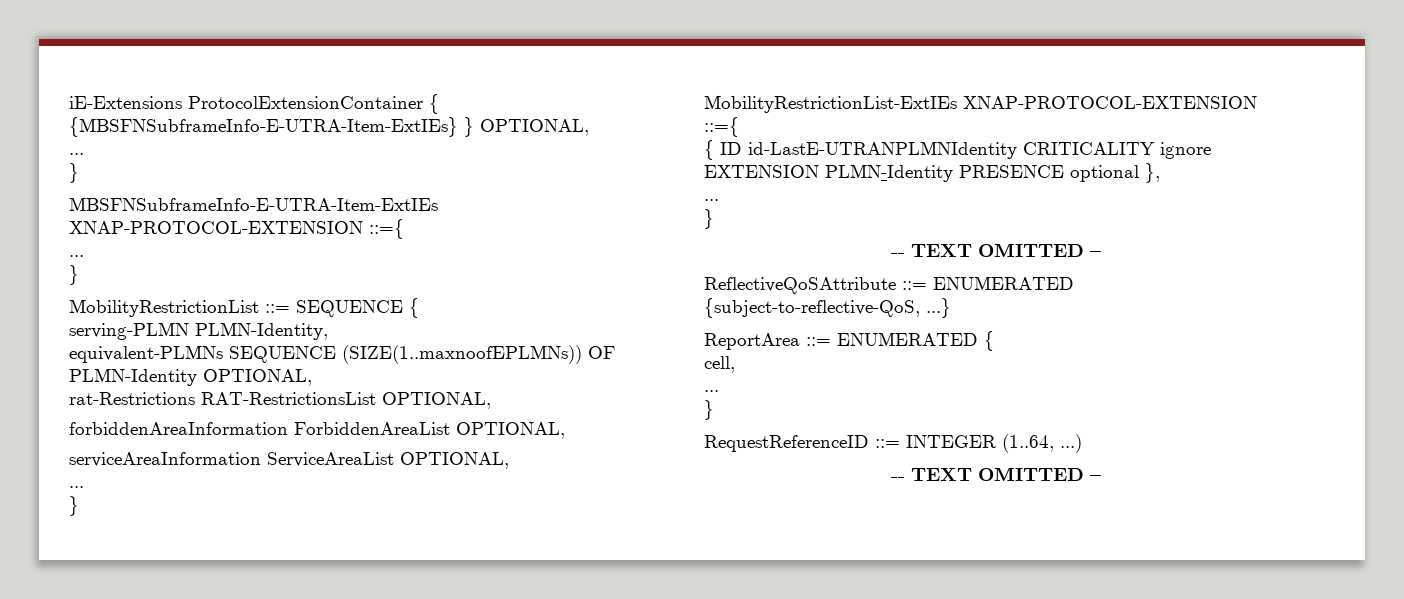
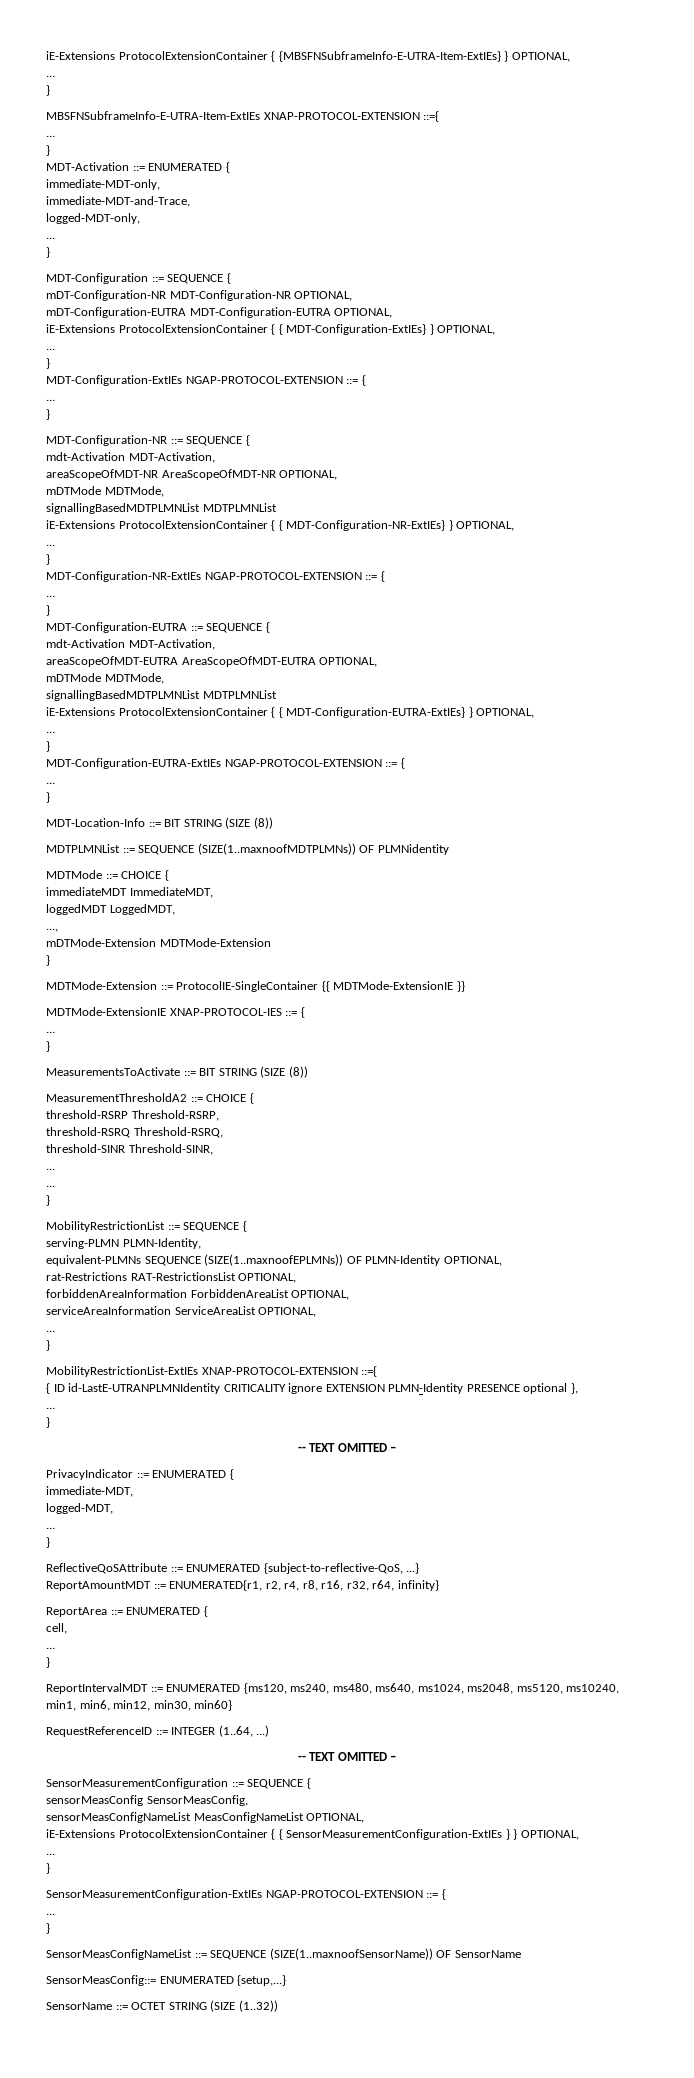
+ MDT-Activation ::= ENUMERATED {
+ immediate-MDT-only,
+ immediate-MDT-and-Trace,
+ logged-MDT-only,
+ ...
+ }
+ MDT-Configuration ::= SEQUENCE {
+ mDT-Configuration-NR MDT-Configuration-NR OPTIONAL,
+ mDT-Configuration-EUTRA MDT-Configuration-EUTRA OPTIONAL,
+ iE-Extensions ProtocolExtensionContainer { { MDT-Configuration-ExtIEs} } OPTIONAL,
+ ...
+ }
+ MDT-Configuration-ExtIEs NGAP-PROTOCOL-EXTENSION ::= {
+ ...
+ }
+ MDT-Configuration-NR ::= SEQUENCE {
+ mdt-Activation MDT-Activation,
+ areaScopeOfMDT-NR AreaScopeOfMDT-NR OPTIONAL,
+ mDTMode MDTMode,
+ signallingBasedMDTPLMNList MDTPLMNList
+ iE-Extensions ProtocolExtensionContainer { { MDT-Configuration-NR-ExtIEs} } OPTIONAL,
+ ...
+ }
+ MDT-Configuration-NR-ExtIEs NGAP-PROTOCOL-EXTENSION ::= {
+ ...
+ }
+ MDT-Configuration-EUTRA ::= SEQUENCE {
+ mdt-Activation MDT-Activation,
+ areaScopeOfMDT-EUTRA AreaScopeOfMDT-EUTRA OPTIONAL,
+ mDTMode MDTMode,
+ signallingBasedMDTPLMNList MDTPLMNList
+ iE-Extensions ProtocolExtensionContainer { { MDT-Configuration-EUTRA-ExtIEs} } OPTIONAL,
+ ...
+ }
+ MDT-Configuration-EUTRA-ExtIEs NGAP-PROTOCOL-EXTENSION ::= {
+ ...
+ }
+ MDT-Location-Info ::= BIT STRING (SIZE (8))
+ MDTPLMNList ::= SEQUENCE (SIZE(1..maxnoofMDTPLMNs)) OF PLMNidentity
+ MDTMode ::= CHOICE {
+ immediateMDT ImmediateMDT,
+ loggedMDT LoggedMDT,
+ ...,
+ mDTMode-Extension MDTMode-Extension
+ }
+ MDTMode-Extension ::= ProtocolIE-SingleContainer {{ MDTMode-ExtensionIE }}
+ MDTMode-ExtensionIE XNAP-PROTOCOL-IES ::= {
+ ...
+ }
+ MeasurementsToActivate ::= BIT STRING (SIZE (8))
+ MeasurementThresholdA2 ::= CHOICE {
+ threshold-RSRP Threshold-RSRP,
+ threshold-RSRQ Threshold-RSRQ,
+ threshold-SINR Threshold-SINR,
+ ...
+ ...
+ }
+ PrivacyIndicator ::= ENUMERATED {
+ immediate-MDT,
+ logged-MDT,
+ ...
+ }
+ ReportAmountMDT ::= ENUMERATED{r1, r2, r4, r8, r16, r32, r64, infinity}
+ ReportIntervalMDT ::= ENUMERATED {ms120, ms240, ms480, ms640, ms1024, ms2048, ms5120, ms10240, min1, min6, min12, min30, min60}
+ SensorMeasurementConfiguration ::= SEQUENCE {
+ sensorMeasConfig SensorMeasConfig,
+ sensorMeasConfigNameList MeasConfigNameList OPTIONAL,
+ iE-Extensions ProtocolExtensionContainer { { SensorMeasurementConfiguration-ExtIEs } } OPTIONAL,
+ ...
+ }
+ SensorMeasurementConfiguration-ExtIEs NGAP-PROTOCOL-EXTENSION ::= {
+ ...
+ }
+ SensorMeasConfigNameList ::= SEQUENCE (SIZE(1..maxnoofSensorName)) OF SensorName
+ SensorMeasConfig::= ENUMERATED {setup,...}
+ SensorName ::= OCTET STRING (SIZE (1..32))

